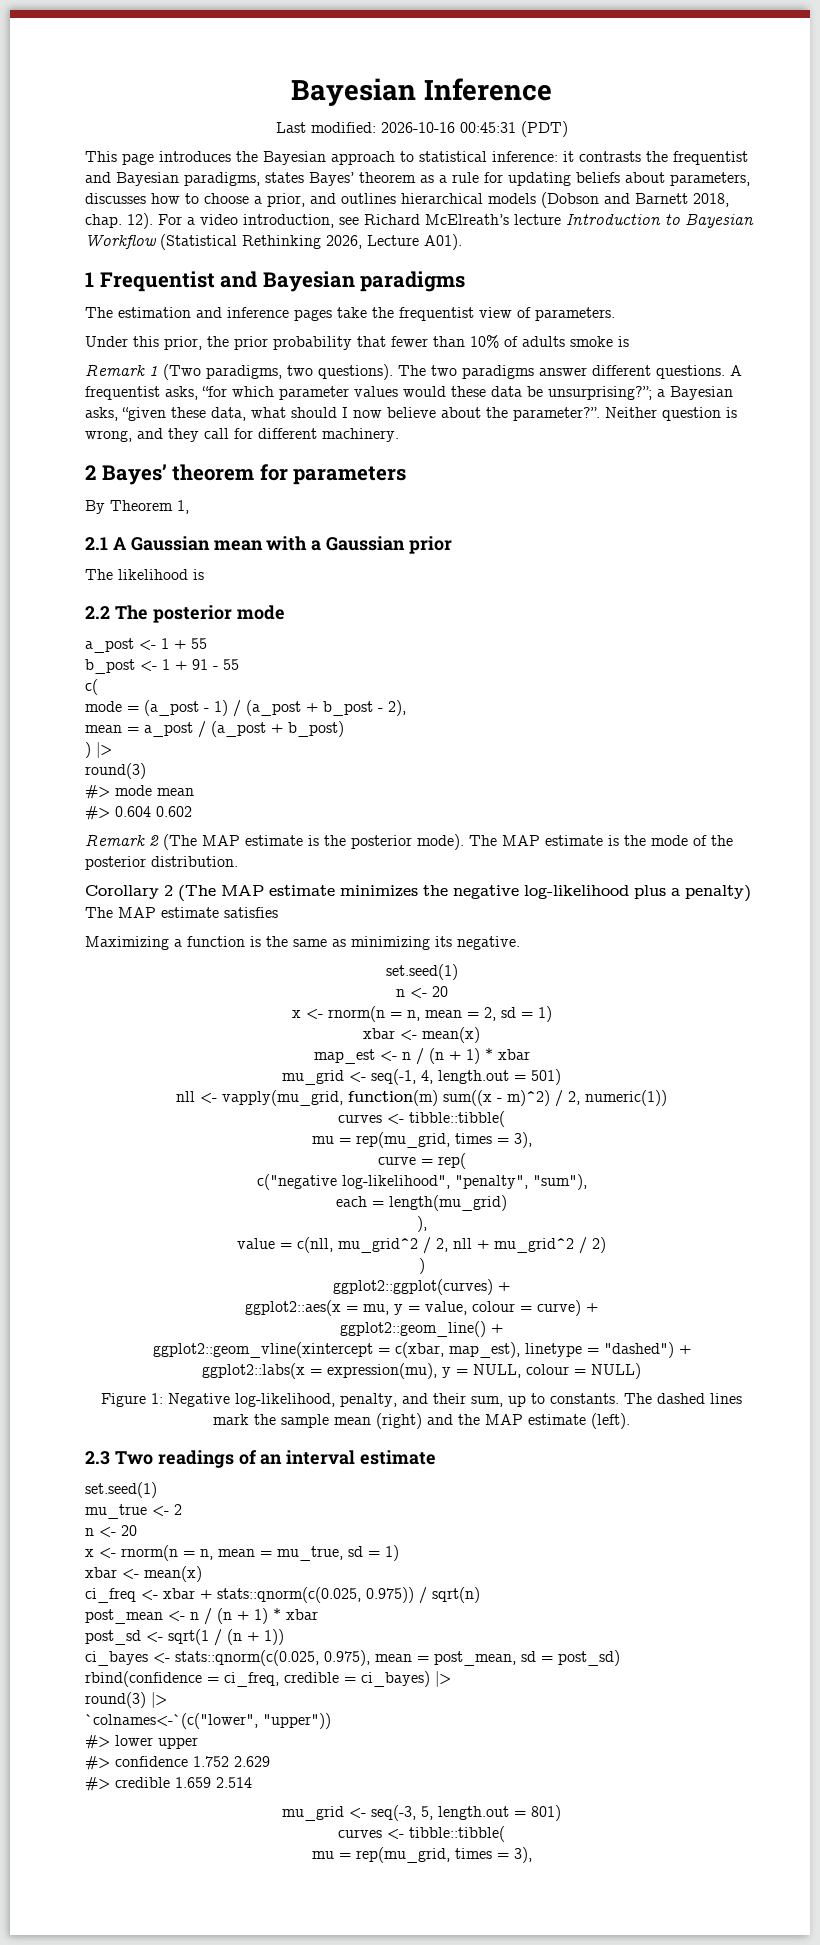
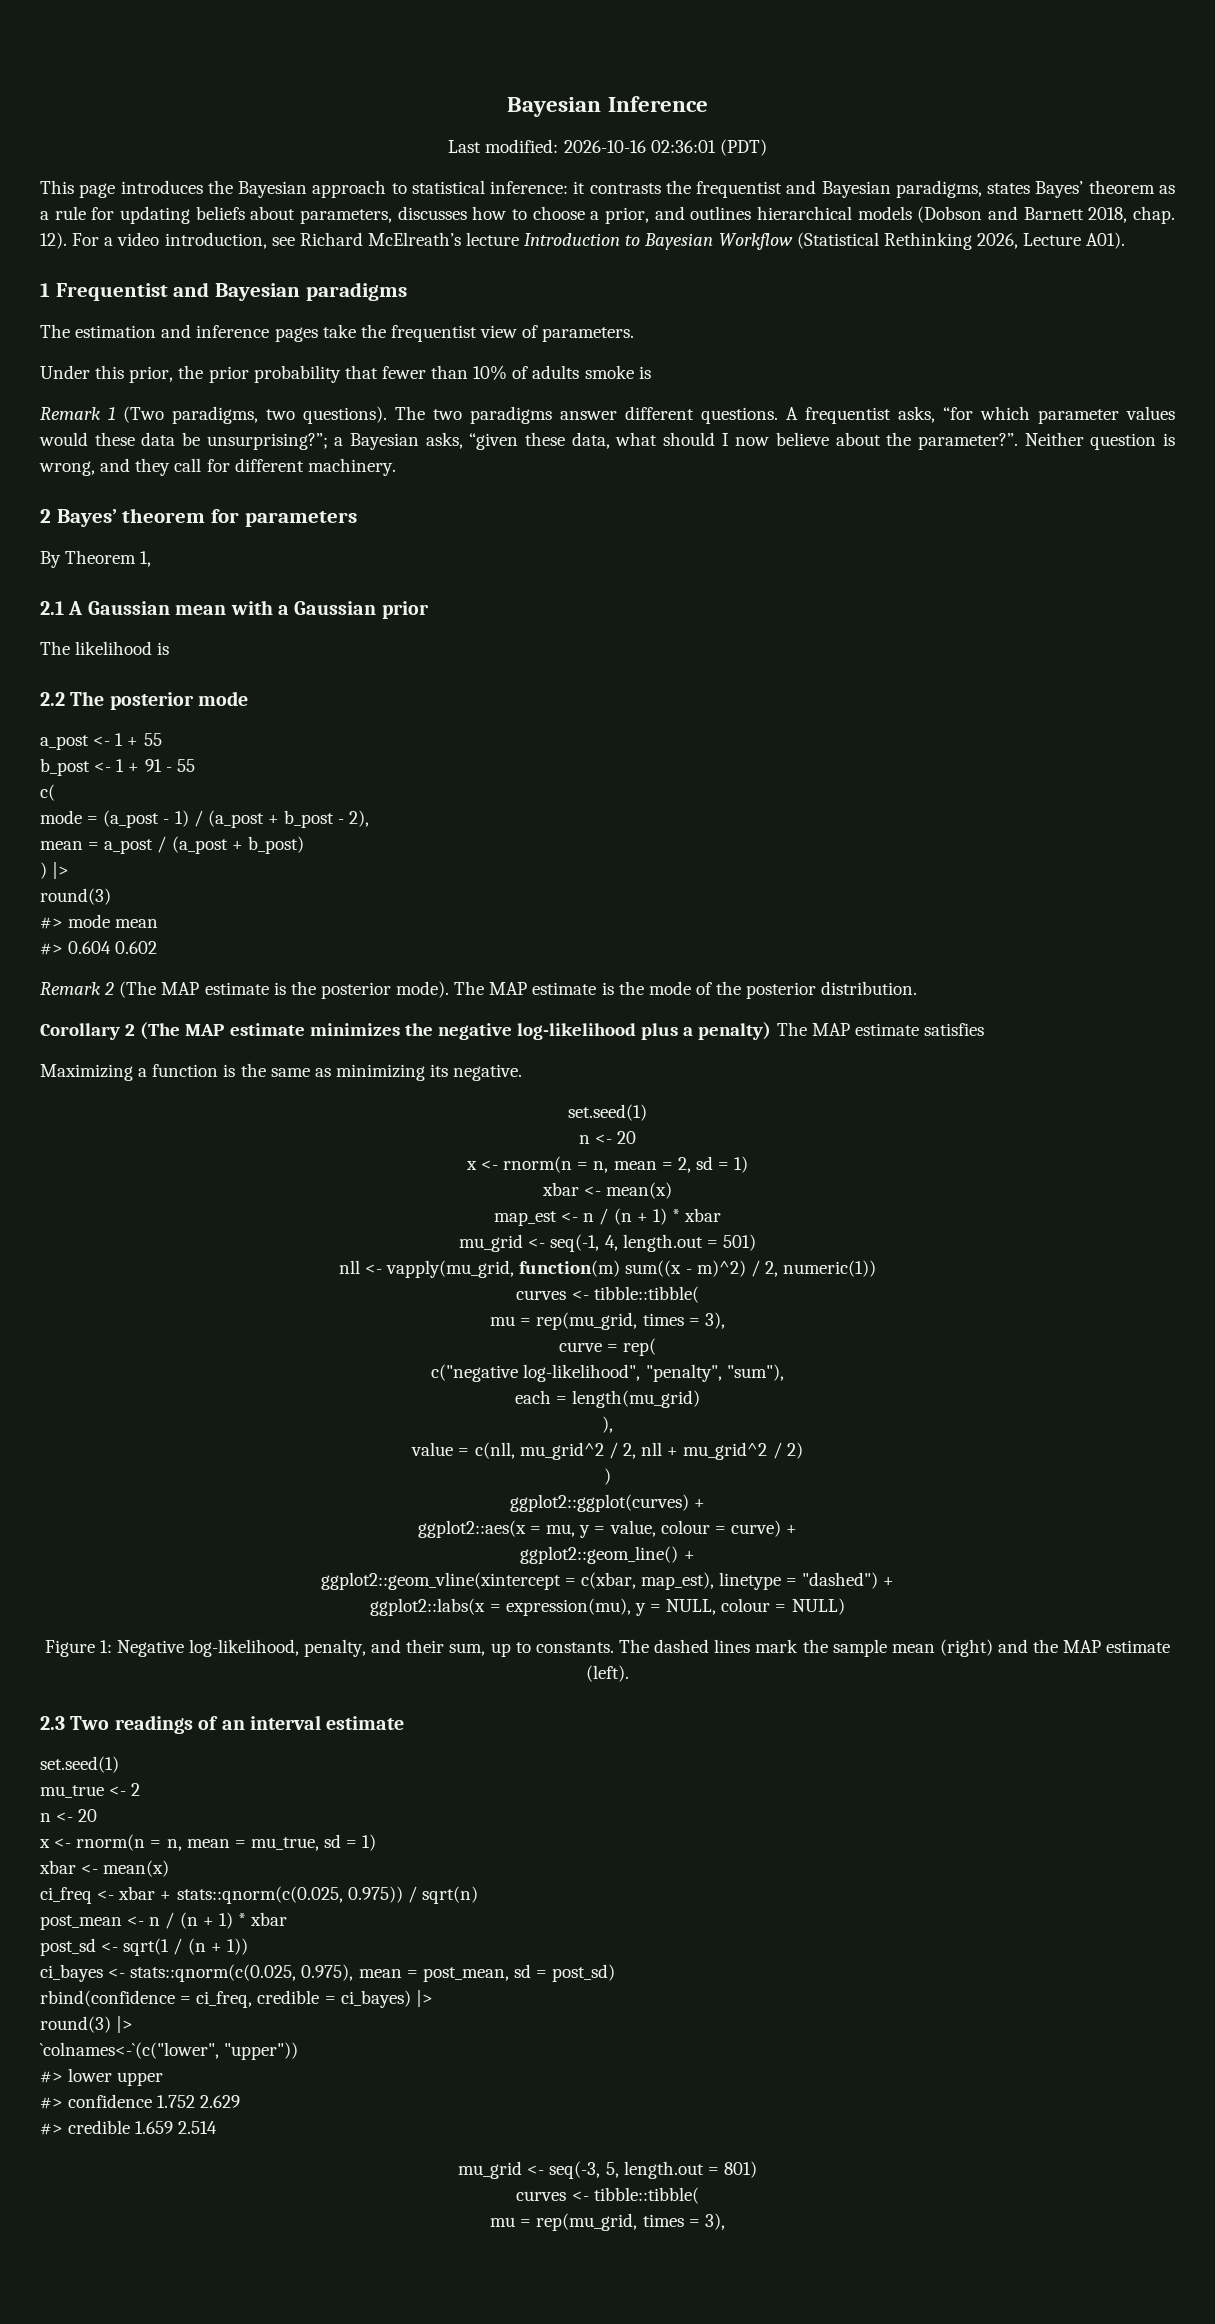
- Last modified: 2026-10-16 00:45:31 (PDT)
+ Last modified: 2026-10-16 02:36:01 (PDT)

